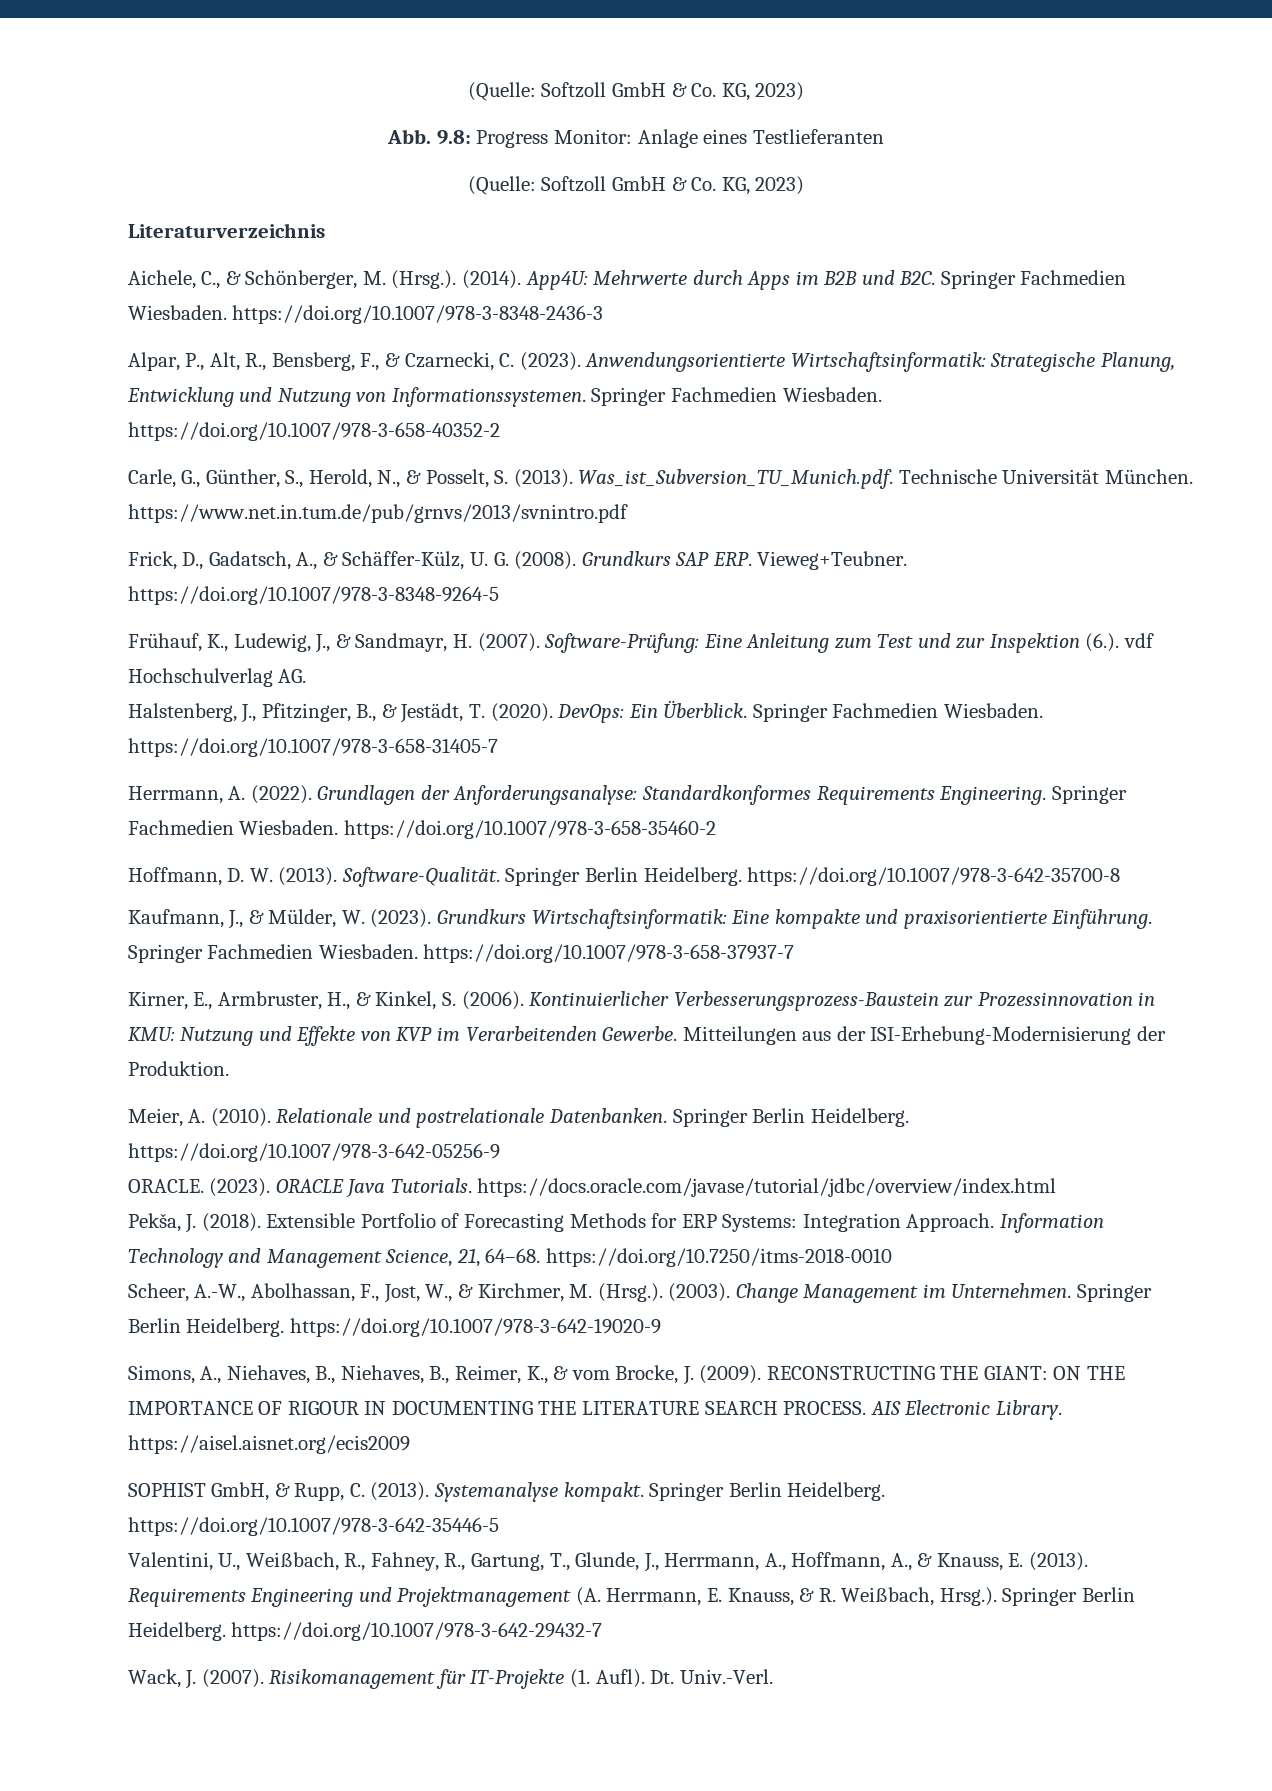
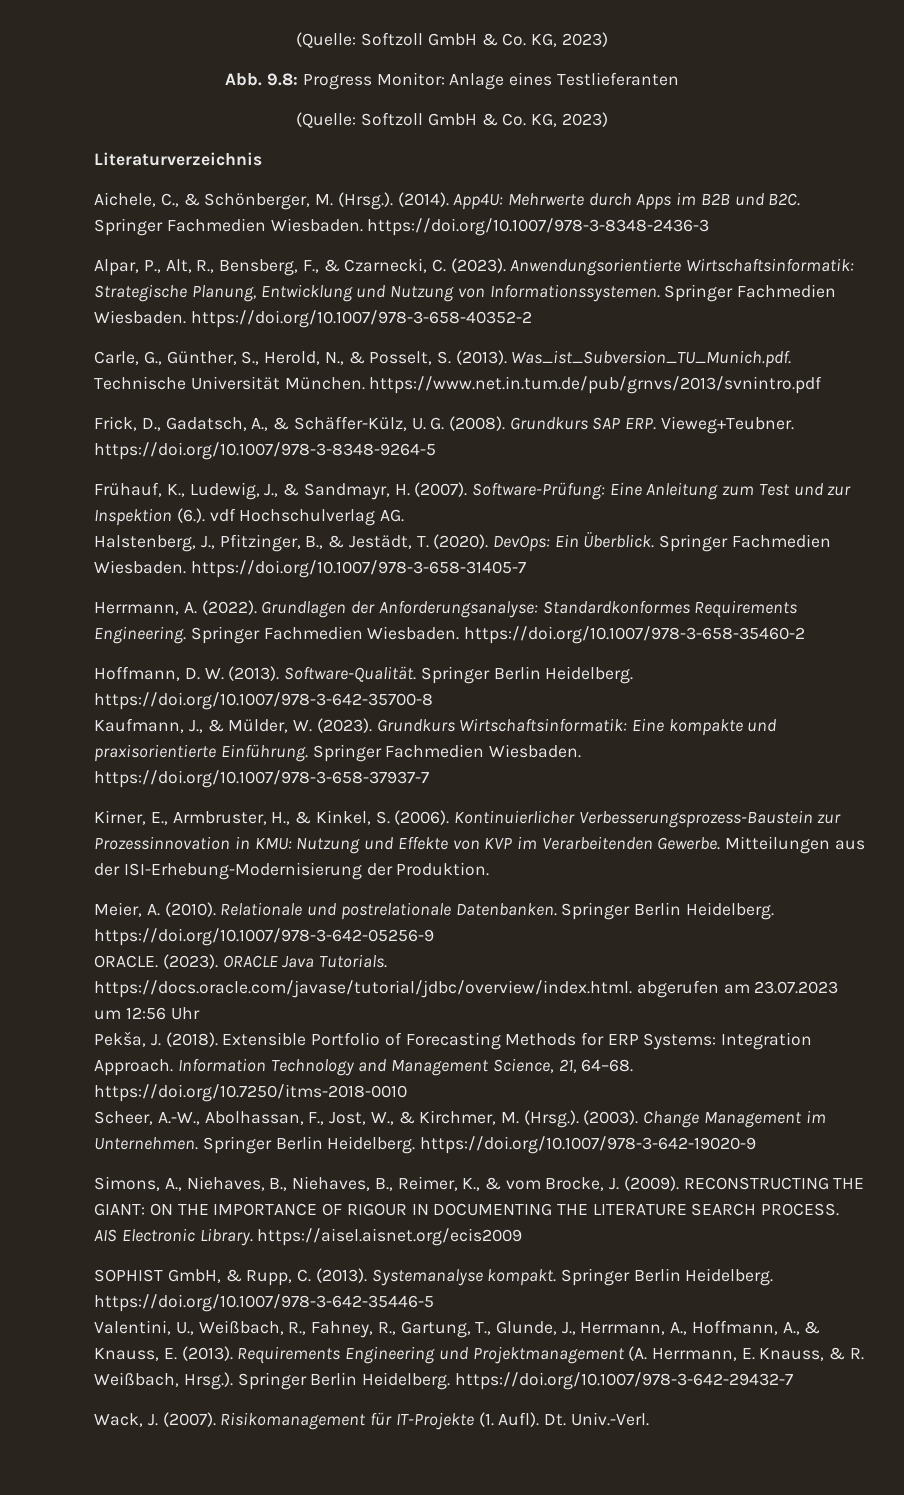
- ORACLE Java Tutorials. https://docs.oracle.com/javase/tutorial/jdbc/overview/index.html
+ ORACLE Java Tutorials. https://docs.oracle.com/javase/tutorial/jdbc/overview/index.html. abgerufen am 23.07.2023 um 12:56 Uhr

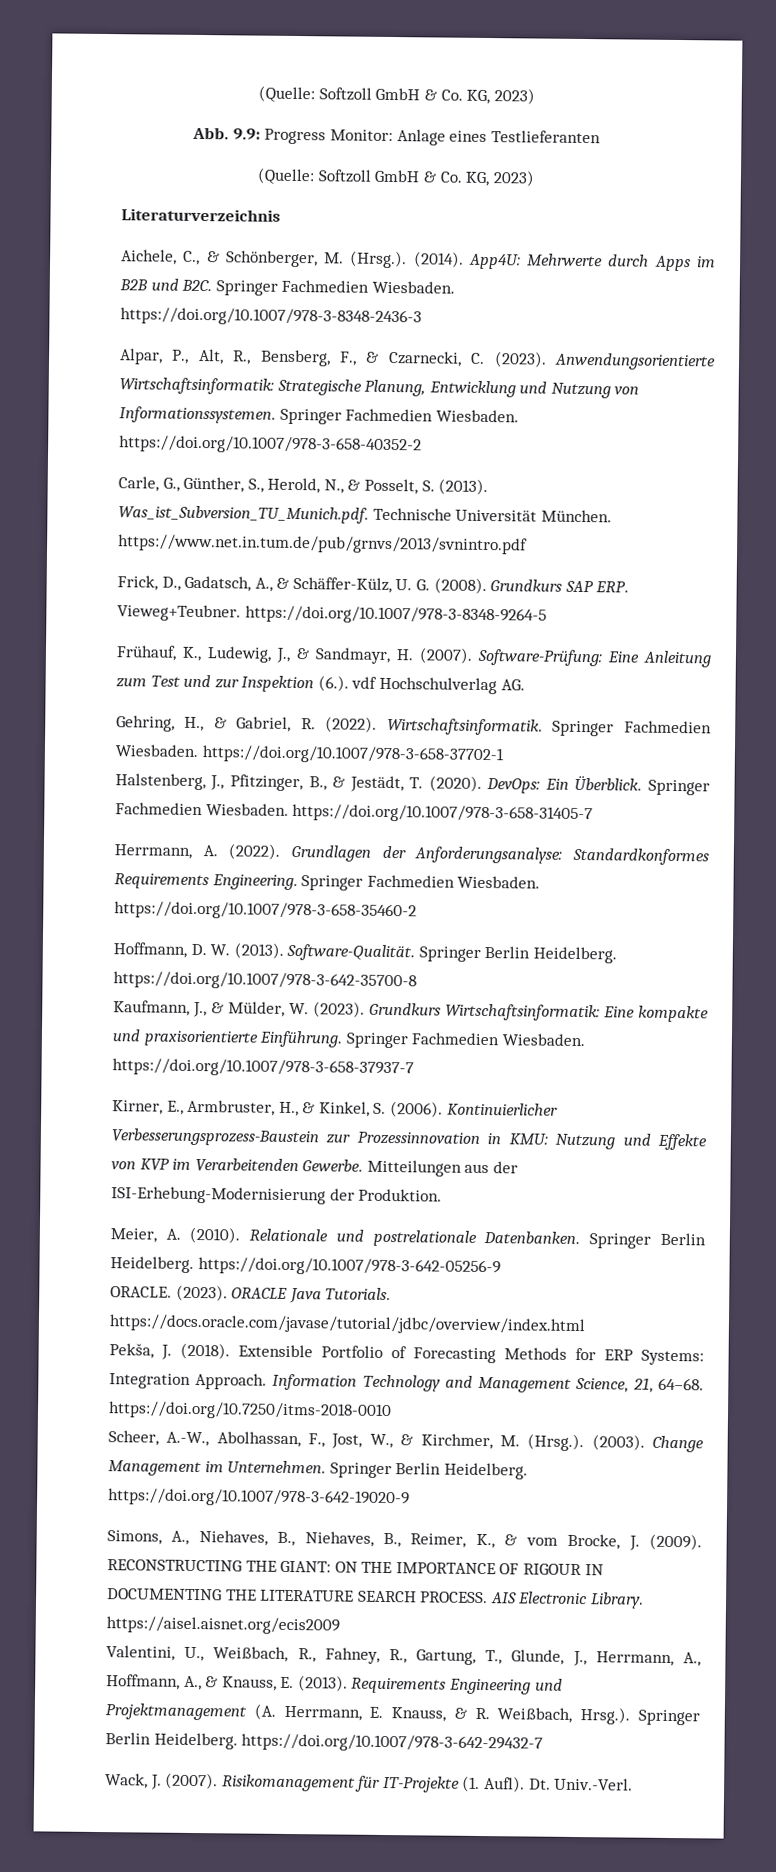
- Abb. 9.8: Progress Monitor: Anlage eines Testlieferanten
+ Abb. 9.9: Progress Monitor: Anlage eines Testlieferanten
+ Gehring, H., & Gabriel, R. (2022). Wirtschaftsinformatik. Springer Fachmedien Wiesbaden. https://doi.org/10.1007/978-3-658-37702-1
- ORACLE Java Tutorials. https://docs.oracle.com/javase/tutorial/jdbc/overview/index.html. abgerufen am 23.07.2023 um 12:56 Uhr
+ ORACLE Java Tutorials. https://docs.oracle.com/javase/tutorial/jdbc/overview/index.html
- SOPHIST GmbH, & Rupp, C. (2013). Systemanalyse kompakt. Springer Berlin Heidelberg. https://doi.org/10.1007/978-3-642-35446-5

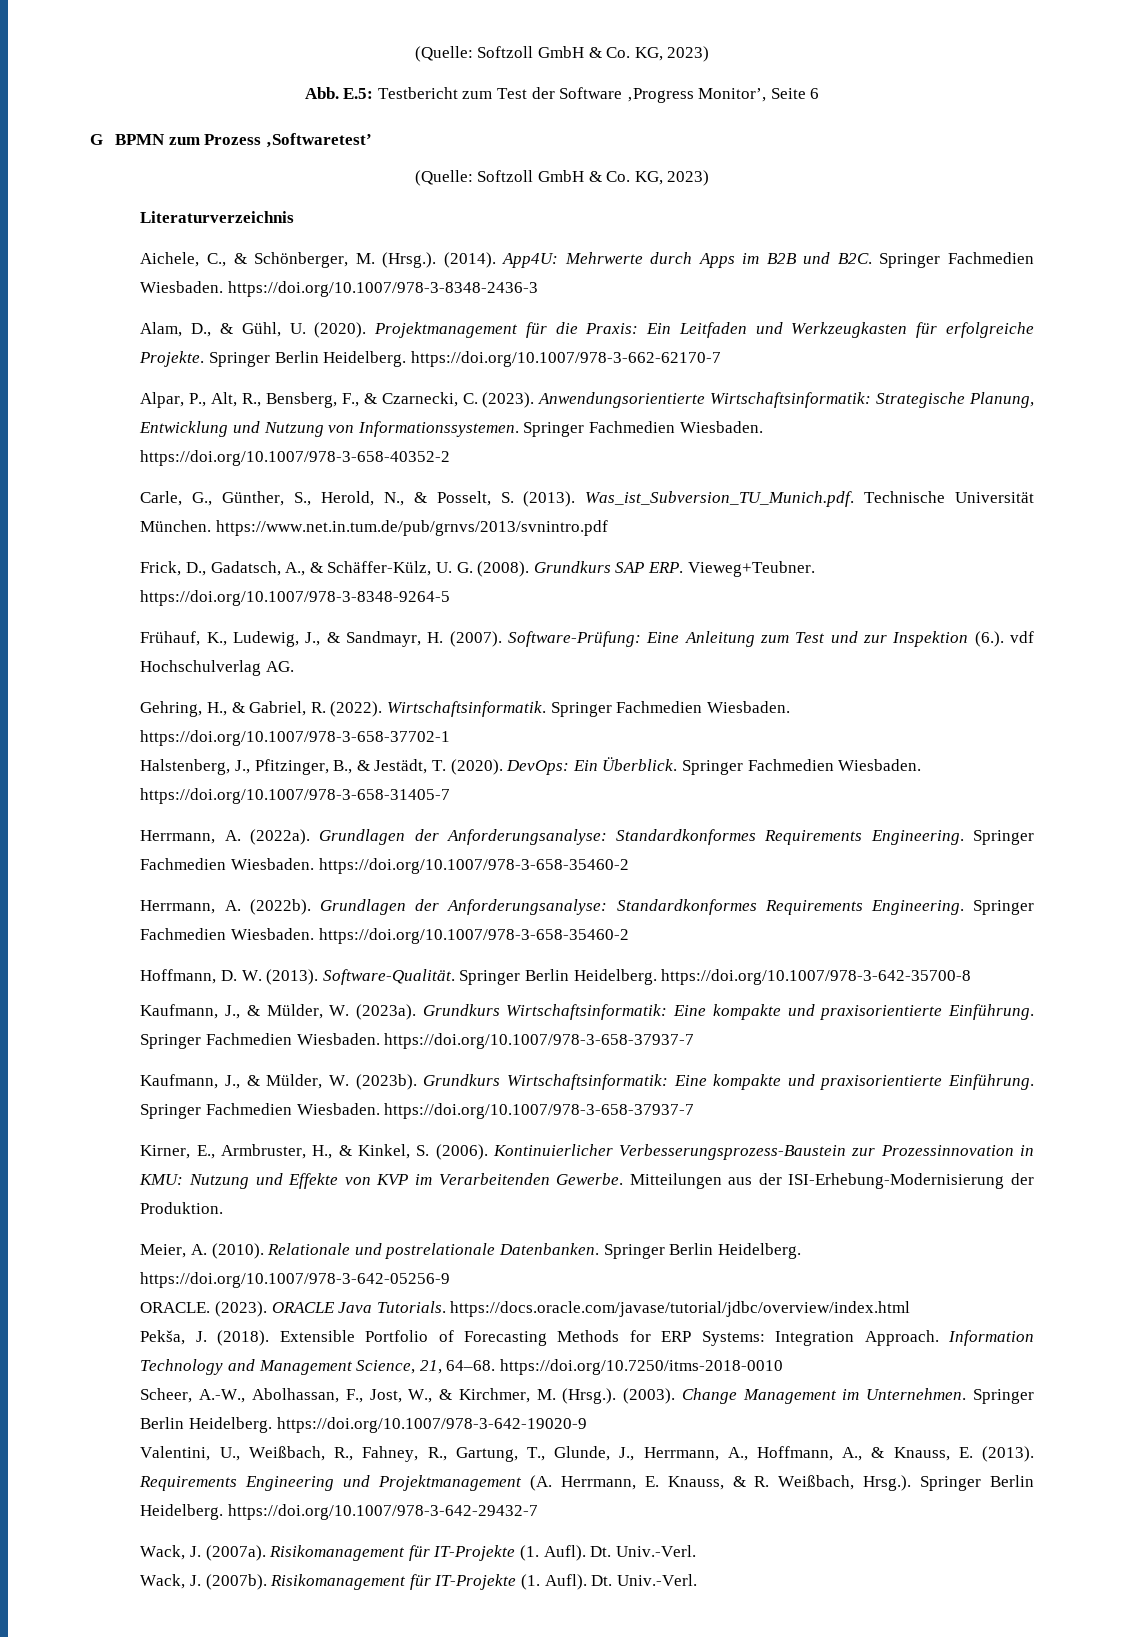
- Abb. 9.9: Progress Monitor: Anlage eines Testlieferanten
+ Abb. E.5: Testbericht zum Test der Software ‚Progress Monitor’, Seite 6
+ G BPMN zum Prozess ‚Softwaretest’
+ Alam, D., & Gühl, U. (2020). Projektmanagement für die Praxis: Ein Leitfaden und Werkzeugkasten für erfolgreiche Projekte. Springer Berlin Heidelberg. https://doi.org/10.1007/978-3-662-62170-7
- Herrmann, A. (2022).
+ Herrmann, A. (2022a). Grundlagen der Anforderungsanalyse: Standardkonformes Requirements Engineering. Springer Fachmedien Wiesbaden. https://doi.org/10.1007/978-3-658-35460-2
+ Herrmann, A. (2022b).
- Kaufmann, J., & Mülder, W. (2023).
+ Kaufmann, J., & Mülder, W. (2023a). Grundkurs Wirtschaftsinformatik: Eine kompakte und praxisorientierte Einführung. Springer Fachmedien Wiesbaden. https://doi.org/10.1007/978-3-658-37937-7
+ Kaufmann, J., & Mülder, W. (2023b).
- Simons, A., Niehaves, B., Niehaves, B., Reimer, K., & vom Brocke, J. (2009). RECONSTRUCTING THE GIANT: ON THE IMPORTANCE OF RIGOUR IN DOCUMENTING THE LITERATURE SEARCH PROCESS. AIS Electronic Library. https://aisel.aisnet.org/ecis2009
- Wack, J. (2007). Risikomanagement für IT-Projekte (1. Aufl). Dt. Univ.-Verl.
+ Wack, J. (2007a). Risikomanagement für IT-Projekte (1. Aufl). Dt. Univ.-Verl.
+ Wack, J. (2007b). Risikomanagement für IT-Projekte (1. Aufl). Dt. Univ.-Verl.

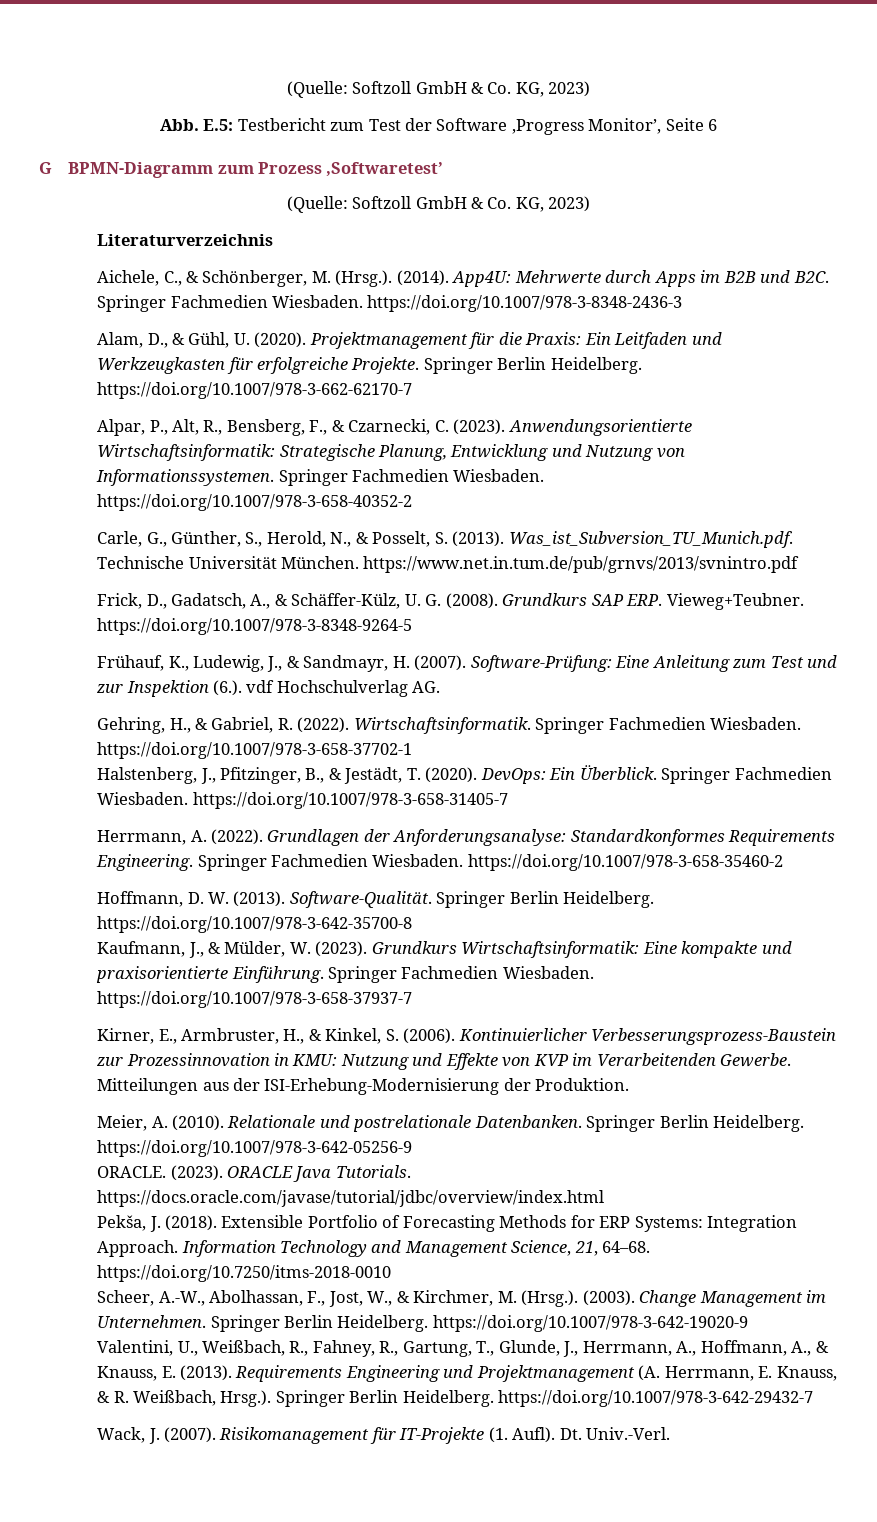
- G BPMN zum Prozess ‚Softwaretest’
+ G BPMN-Diagramm zum Prozess ‚Softwaretest’
- Herrmann, A. (2022a). Grundlagen der Anforderungsanalyse: Standardkonformes Requirements Engineering. Springer Fachmedien Wiesbaden. https://doi.org/10.1007/978-3-658-35460-2
- Herrmann, A. (2022b).
+ Herrmann, A. (2022).
- Kaufmann, J., & Mülder, W. (2023a). Grundkurs Wirtschaftsinformatik: Eine kompakte und praxisorientierte Einführung. Springer Fachmedien Wiesbaden. https://doi.org/10.1007/978-3-658-37937-7
- Kaufmann, J., & Mülder, W. (2023b).
+ Kaufmann, J., & Mülder, W. (2023).
- Wack, J. (2007a). Risikomanagement für IT-Projekte (1. Aufl). Dt. Univ.-Verl.
- Wack, J. (2007b). Risikomanagement für IT-Projekte (1. Aufl). Dt. Univ.-Verl.
+ Wack, J. (2007). Risikomanagement für IT-Projekte (1. Aufl). Dt. Univ.-Verl.

